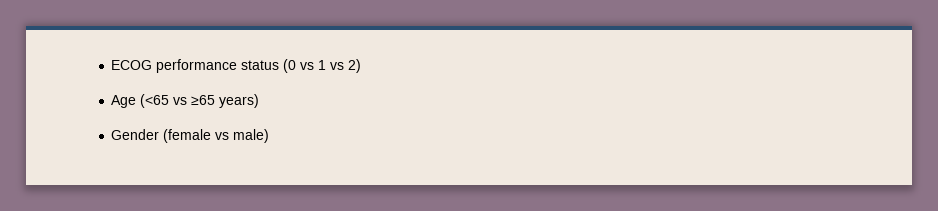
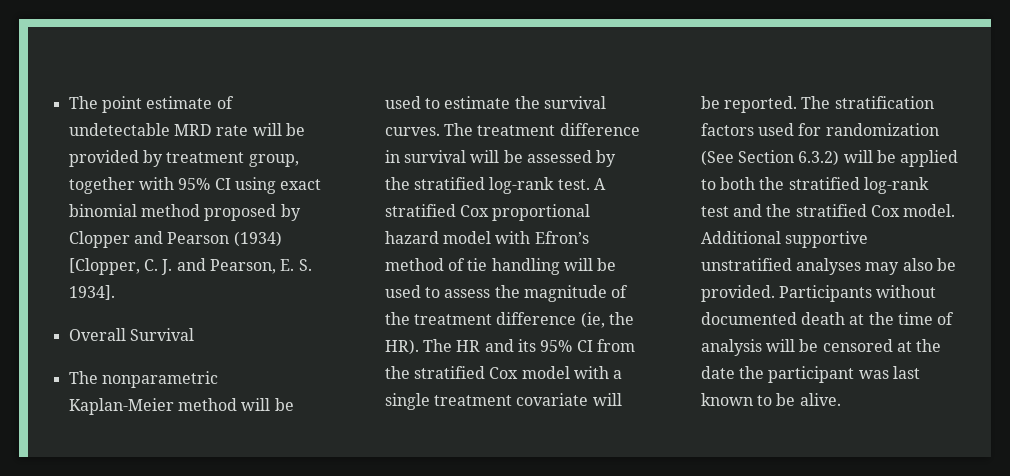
- ECOG performance status (0 vs 1 vs 2)
- Age (<65 vs ≥65 years)
- Gender (female vs male)
+ The point estimate of undetectable MRD rate will be provided by treatment group, together with 95% CI using exact binomial method proposed by Clopper and Pearson (1934) [Clopper, C. J. and Pearson, E. S. 1934].
+ Overall Survival
+ The nonparametric Kaplan-Meier method will be used to estimate the survival curves. The treatment difference in survival will be assessed by the stratified log-rank test. A stratified Cox proportional hazard model with Efron’s method of tie handling will be used to assess the magnitude of the treatment difference (ie, the HR). The HR and its 95% CI from the stratified Cox model with a single treatment covariate will be reported. The stratification factors used for randomization (See Section 6.3.2) will be applied to both the stratified log-rank test and the stratified Cox model. Additional supportive unstratified analyses may also be provided. Participants without documented death at the time of analysis will be censored at the date the participant was last known to be alive.

